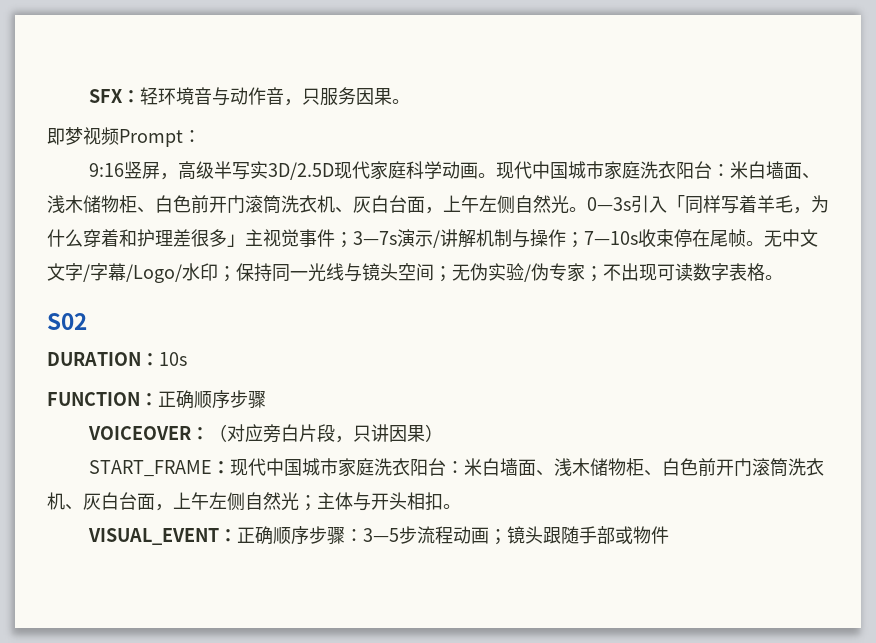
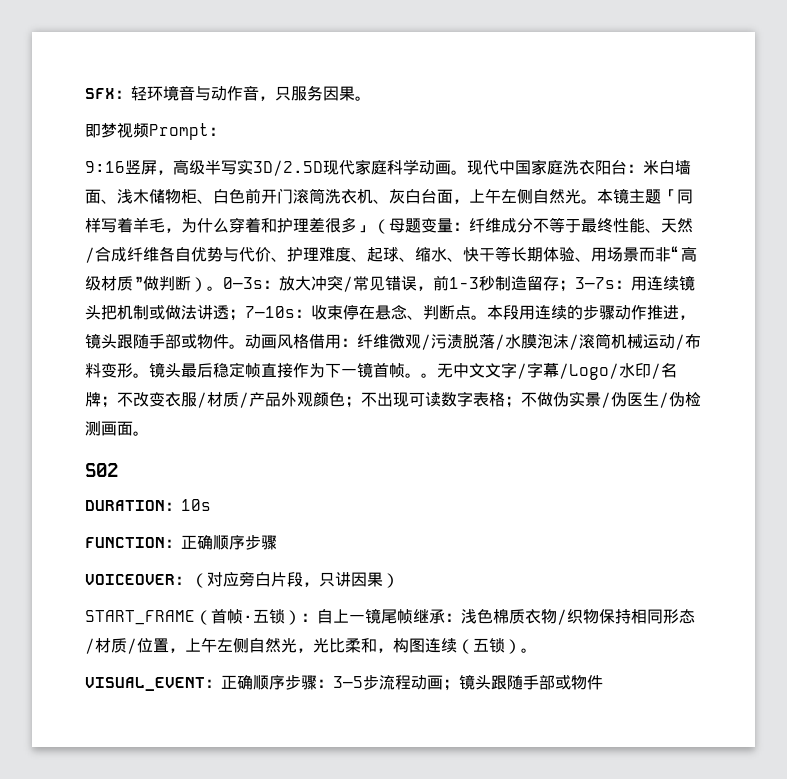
- 现代中国城市家庭洗衣阳台：米白墙面、浅木储物柜、白色前开门滚筒洗衣机、灰白台面，上午左侧自然光。
+ 现代中国家庭洗衣阳台：米白墙面、浅木储物柜、白色前开门滚筒洗衣机、灰白台面，上午左侧自然光。
- 0—3s引入「同样写着羊毛，为什么穿着和护理差很多」主视觉事件；3—7s演示/讲解机制与操作；7—10s收束停在尾帧。
+ 本镜主题「同样写着羊毛，为什么穿着和护理差很多」（母题变量：纤维成分不等于最终性能、天然/合成纤维各自优势与代价、护理难度、起球、缩水、快干等长期体验、用场景而非“高级材质”做判断）。0—3s：放大冲突/常见错误，前1-3秒制造留存；3—7s：用连续镜头把机制或做法讲透；7—10s：收束停在悬念、判断点。本段用连续的步骤动作推进，镜头跟随手部或物件。动画风格借用：纤维微观/污渍脱落/水膜泡沫/滚筒机械运动/布料变形。镜头最后稳定帧直接作为下一镜首帧。。
- 无中文文字/字幕/Logo/水印；保持同一光线与镜头空间；无伪实验/伪专家；不出现可读数字表格。
+ 无中文文字/字幕/Logo/水印/名牌；不改变衣服/材质/产品外观颜色；不出现可读数字表格；不做伪实景/伪医生/伪检测画面。
- START_FRAME：现代中国城市家庭洗衣阳台：米白墙面、浅木储物柜、白色前开门滚筒洗衣机、灰白台面，上午左侧自然光；主体与开头相扣。
+ START_FRAME（首帧·五锁）：自上一镜尾帧继承：浅色棉质衣物/织物保持相同形态/材质/位置，上午左侧自然光，光比柔和，构图连续（五锁）。

